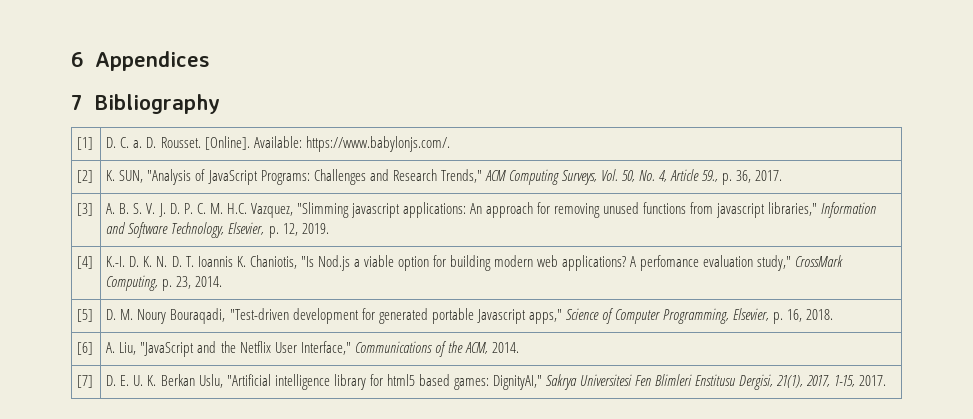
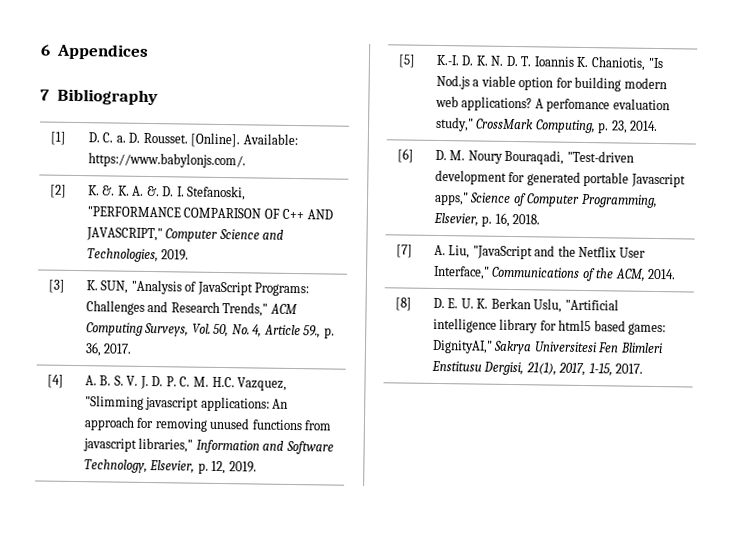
- [2] | K. SUN, "Analysis of JavaScript Programs: Challenges and Research Trends," ACM Computing Surveys, Vol. 50, No. 4, Article 59., p. 36, 2017.
+ [2] | K. &. K. A. &. D. I. Stefanoski, "PERFORMANCE COMPARISON OF C++ AND JAVASCRIPT," Computer Science and Technologies, 2019.
+ [3] | K. SUN, "Analysis of JavaScript Programs: Challenges and Research Trends," ACM Computing Surveys, Vol. 50, No. 4, Article 59., p. 36, 2017.
- [3] | A. B. S. V. J. D. P. C. M. H.C. Vazquez, "Slimming javascript applications: An approach for removing unused functions from javascript libraries," Information and Software Technology, Elsevier, p. 12, 2019.
+ [4] | A. B. S. V. J. D. P. C. M. H.C. Vazquez, "Slimming javascript applications: An approach for removing unused functions from javascript libraries," Information and Software Technology, Elsevier, p. 12, 2019.
- [4] | K.-I. D. K. N. D. T. Ioannis K. Chaniotis, "Is Nod.js a viable option for building modern web applications? A perfomance evaluation study," CrossMark Computing, p. 23, 2014.
+ [5] | K.-I. D. K. N. D. T. Ioannis K. Chaniotis, "Is Nod.js a viable option for building modern web applications? A perfomance evaluation study," CrossMark Computing, p. 23, 2014.
- [5] | D. M. Noury Bouraqadi, "Test-driven development for generated portable Javascript apps," Science of Computer Programming, Elsevier, p. 16, 2018.
+ [6] | D. M. Noury Bouraqadi, "Test-driven development for generated portable Javascript apps," Science of Computer Programming, Elsevier, p. 16, 2018.
- [6] | A. Liu, "JavaScript and the Netflix User Interface," Communications of the ACM, 2014.
+ [7] | A. Liu, "JavaScript and the Netflix User Interface," Communications of the ACM, 2014.
- [7] | D. E. U. K. Berkan Uslu, "Artificial intelligence library for html5 based games: DignityAI," Sakrya Universitesi Fen Blimleri Enstitusu Dergisi, 21(1), 2017, 1-15, 2017.
+ [8] | D. E. U. K. Berkan Uslu, "Artificial intelligence library for html5 based games: DignityAI," Sakrya Universitesi Fen Blimleri Enstitusu Dergisi, 21(1), 2017, 1-15, 2017.

